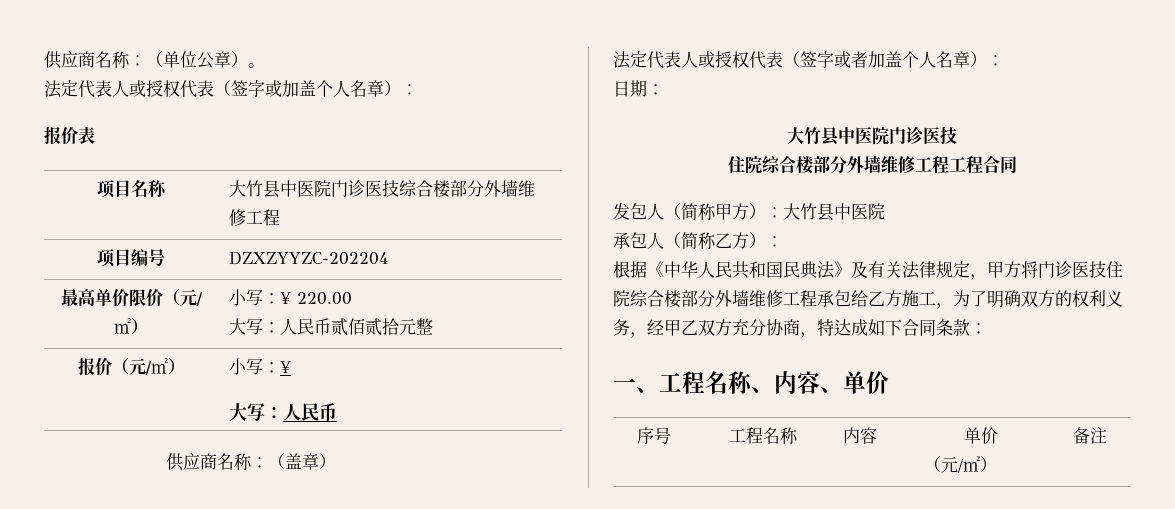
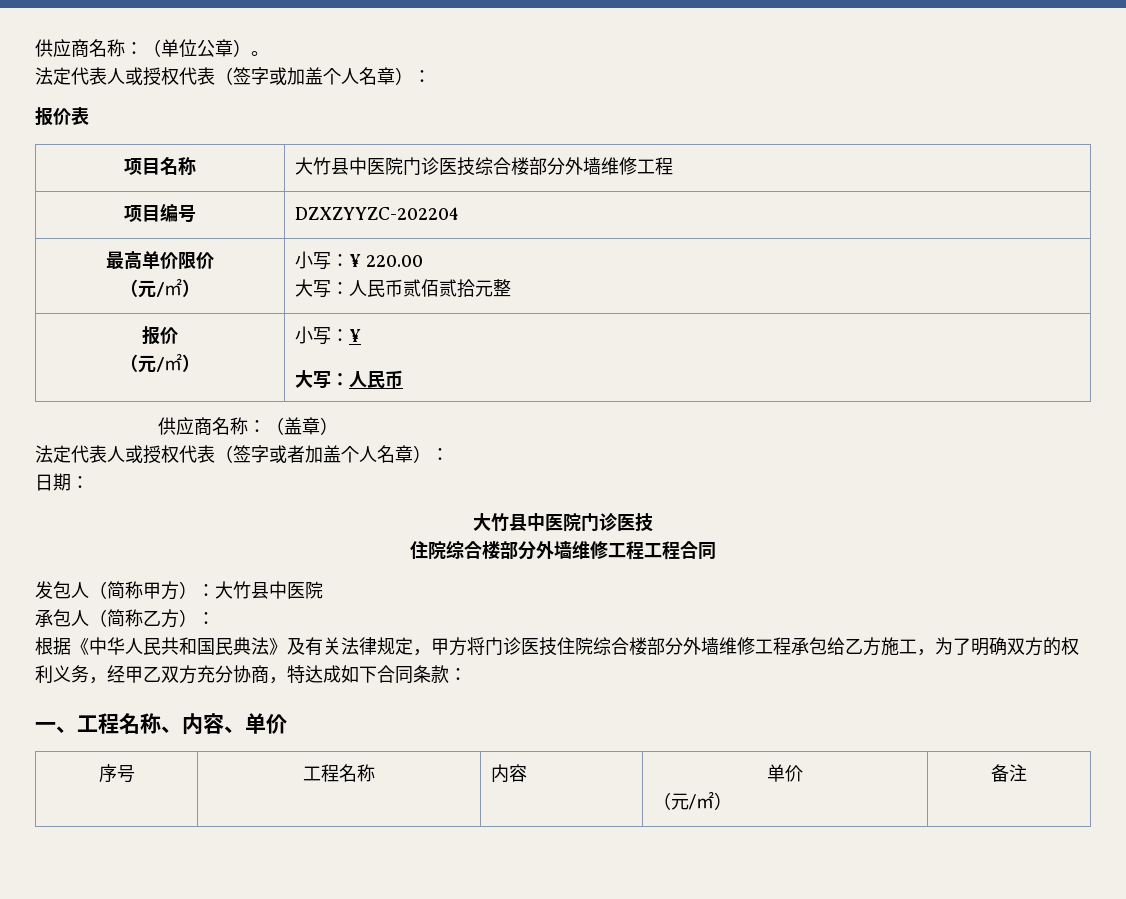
- 最高单价限价（元/㎡） | 小写：¥ 220.00
+ 最高单价限价
+ （元/㎡） | 小写：¥ 220.00
  大写：人民币贰佰贰拾元整
- 报价（元/㎡） | 小写：¥
+ 报价
+ （元/㎡） | 小写：¥

